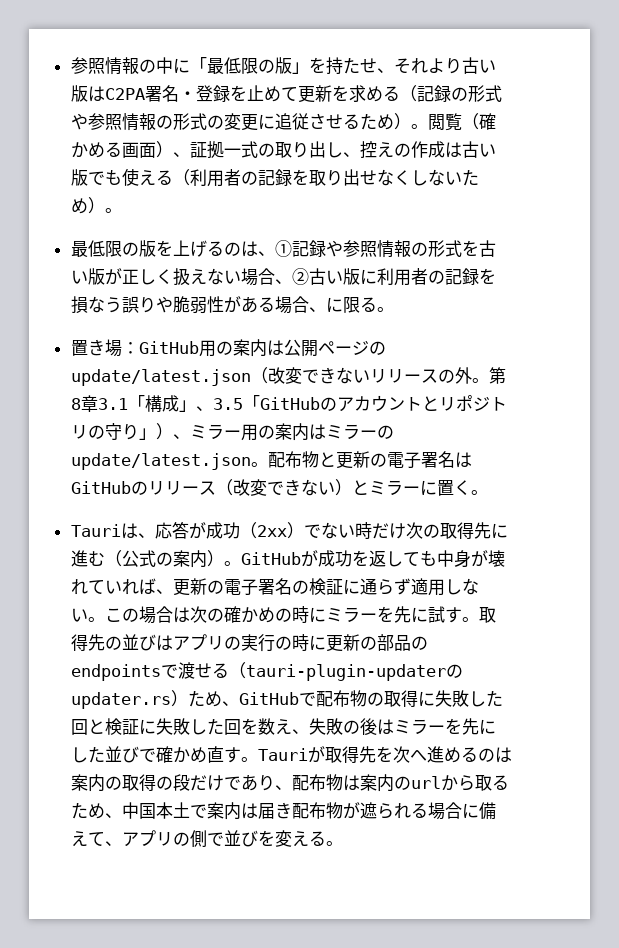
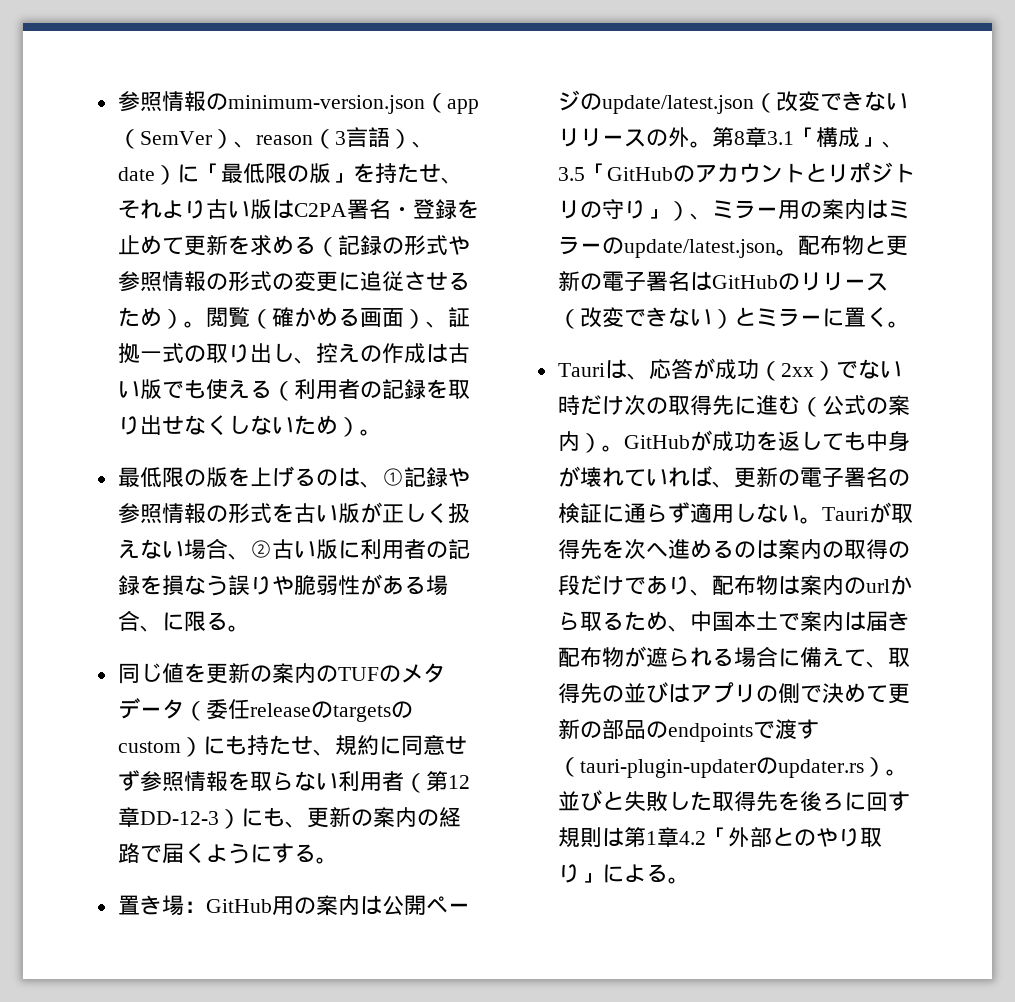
- 参照情報の中に「最低限の版」を持たせ、それより古い版はC2PA署名・登録を止めて更新を求める（記録の形式や参照情報の形式の変更に追従させるため）。
+ 参照情報のminimum-version.json（app（SemVer）、reason（3言語）、date）に「最低限の版」を持たせ、それより古い版はC2PA署名・登録を止めて更新を求める（記録の形式や参照情報の形式の変更に追従させるため）。
+ 同じ値を更新の案内のTUFのメタデータ（委任releaseのtargetsのcustom）にも持たせ、規約に同意せず参照情報を取らない利用者（第12章DD-12-3）にも、更新の案内の経路で届くようにする。
- この場合は次の確かめの時にミラーを先に試す。取得先の並びはアプリの実行の時に更新の部品のendpointsで渡せる（tauri-plugin-updaterのupdater.rs）ため、GitHubで配布物の取得に失敗した回と検証に失敗した回を数え、失敗の後はミラーを先にした並びで確かめ直す。
- Tauriが取得先を次へ進めるのは案内の取得の段だけであり、配布物は案内のurlから取るため、中国本土で案内は届き配布物が遮られる場合に備えて、アプリの側で並びを変える。
+ Tauriが取得先を次へ進めるのは案内の取得の段だけであり、配布物は案内のurlから取るため、中国本土で案内は届き配布物が遮られる場合に備えて、取得先の並びはアプリの側で決めて更新の部品のendpointsで渡す（tauri-plugin-updaterのupdater.rs）。並びと失敗した取得先を後ろに回す規則は第1章4.2「外部とのやり取り」による。

